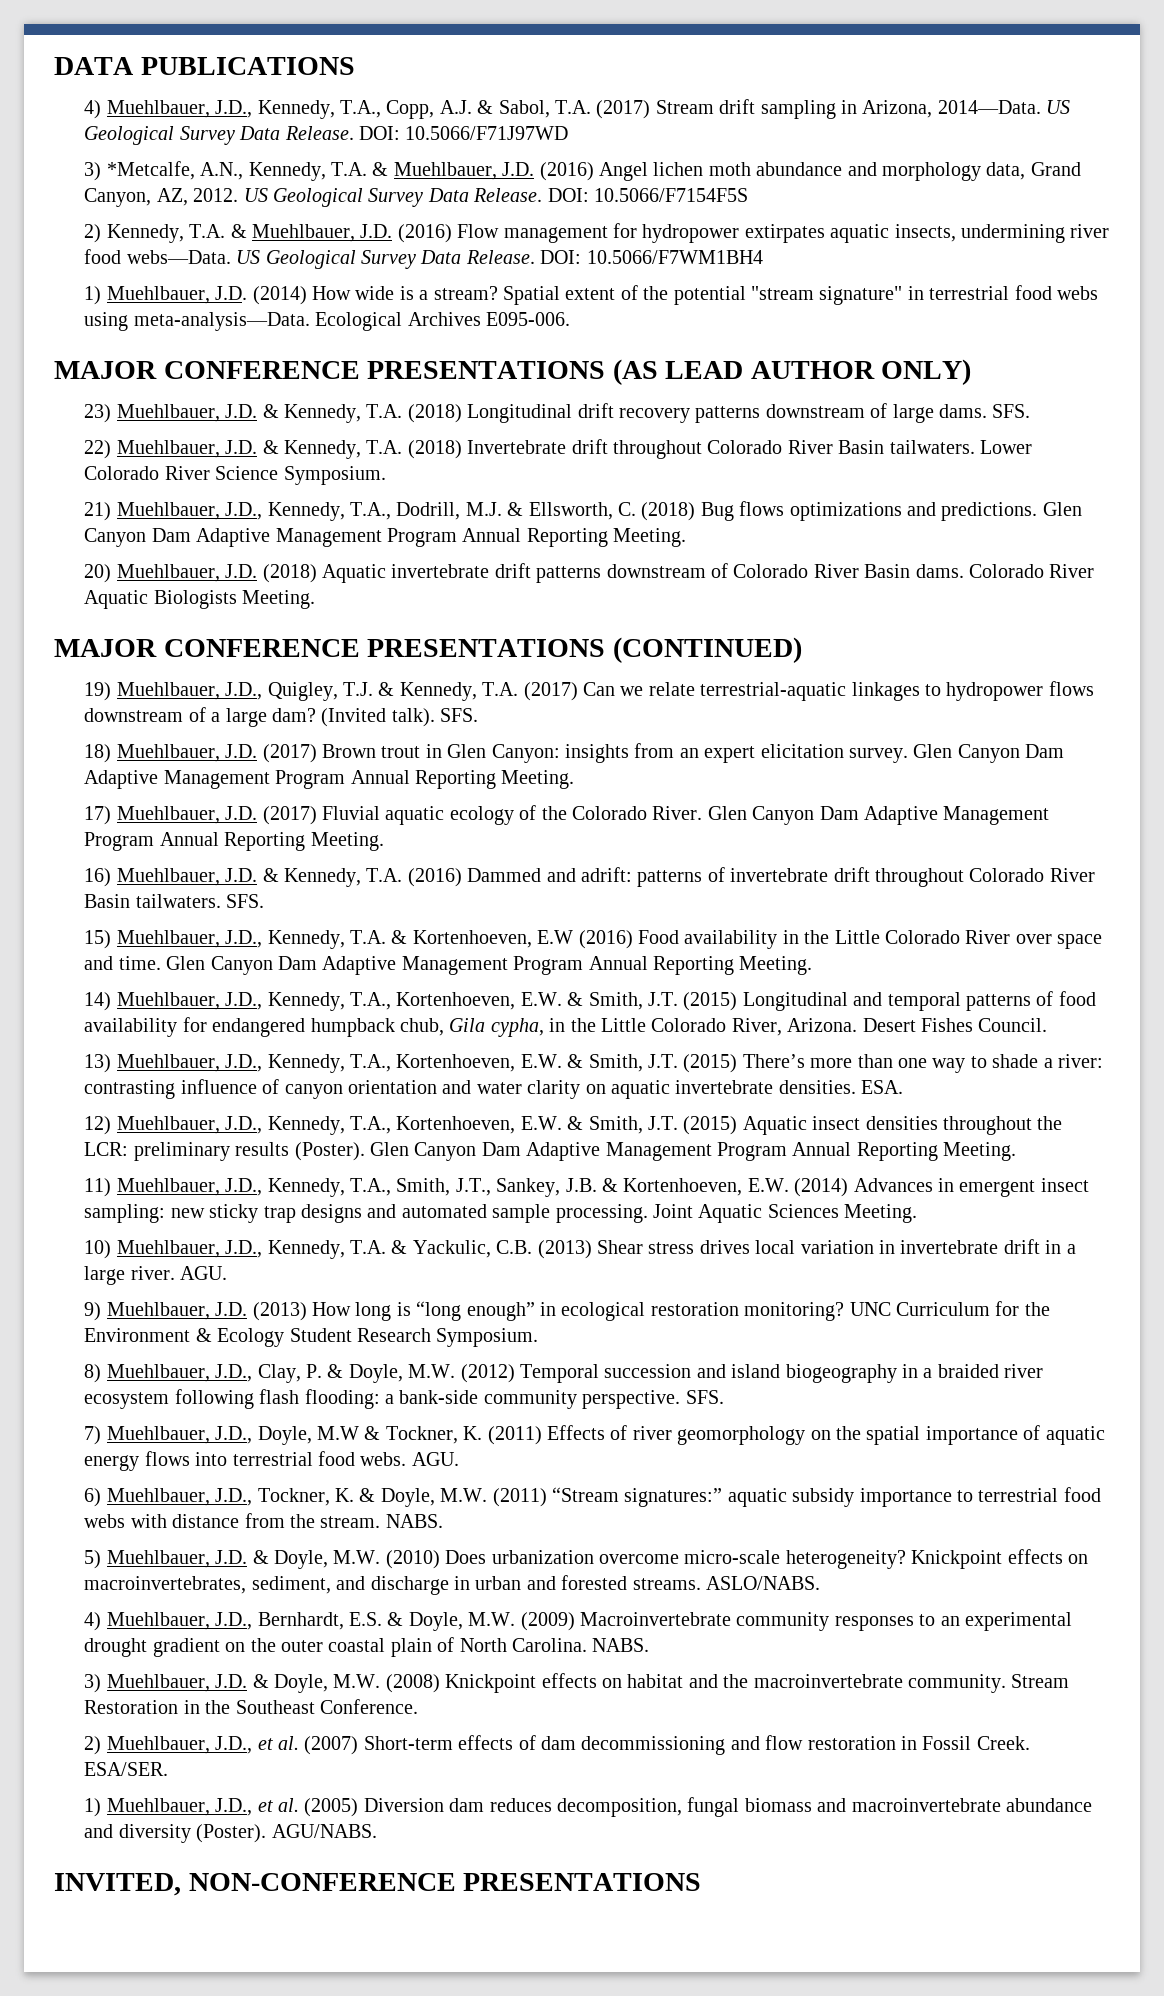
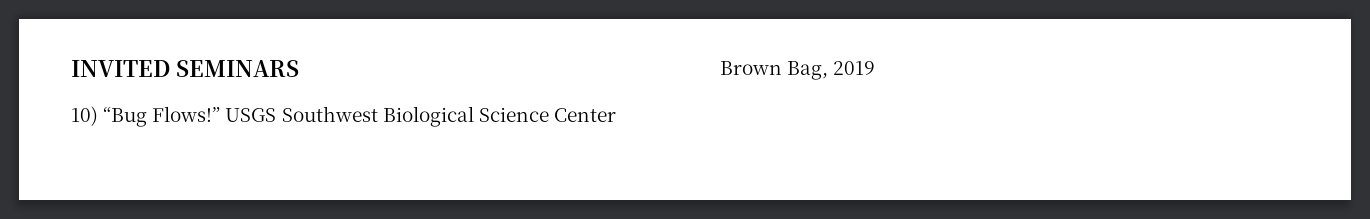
- DATA PUBLICATIONS
- 4) Muehlbauer, J.D., Kennedy, T.A., Copp, A.J. & Sabol, T.A. (2017) Stream drift sampling in Arizona, 2014—Data. US Geological Survey Data Release. DOI: 10.5066/F71J97WD
- 3) *Metcalfe, A.N., Kennedy, T.A. & Muehlbauer, J.D. (2016) Angel lichen moth abundance and morphology data, Grand Canyon, AZ, 2012. US Geological Survey Data Release. DOI: 10.5066/F7154F5S
- 2) Kennedy, T.A. & Muehlbauer, J.D. (2016) Flow management for hydropower extirpates aquatic insects, undermining river food webs—Data. US Geological Survey Data Release. DOI: 10.5066/F7WM1BH4
- 1) Muehlbauer, J.D. (2014) How wide is a stream? Spatial extent of the potential "stream signature" in terrestrial food webs using meta-analysis—Data. Ecological Archives E095-006.
- MAJOR CONFERENCE PRESENTATIONS (AS LEAD AUTHOR ONLY)
- 23) Muehlbauer, J.D. & Kennedy, T.A. (2018) Longitudinal drift recovery patterns downstream of large dams. SFS.
- 22) Muehlbauer, J.D. & Kennedy, T.A. (2018) Invertebrate drift throughout Colorado River Basin tailwaters. Lower Colorado River Science Symposium.
- 21) Muehlbauer, J.D., Kennedy, T.A., Dodrill, M.J. & Ellsworth, C. (2018) Bug flows optimizations and predictions. Glen Canyon Dam Adaptive Management Program Annual Reporting Meeting.
- 20) Muehlbauer, J.D. (2018) Aquatic invertebrate drift patterns downstream of Colorado River Basin dams. Colorado River Aquatic Biologists Meeting.
- MAJOR CONFERENCE PRESENTATIONS (CONTINUED)
- 19) Muehlbauer, J.D., Quigley, T.J. & Kennedy, T.A. (2017) Can we relate terrestrial-aquatic linkages to hydropower flows downstream of a large dam? (Invited talk). SFS.
- 18) Muehlbauer, J.D. (2017) Brown trout in Glen Canyon: insights from an expert elicitation survey. Glen Canyon Dam Adaptive Management Program Annual Reporting Meeting.
- 17) Muehlbauer, J.D. (2017) Fluvial aquatic ecology of the Colorado River. Glen Canyon Dam Adaptive Management Program Annual Reporting Meeting.
- 16) Muehlbauer, J.D. & Kennedy, T.A. (2016) Dammed and adrift: patterns of invertebrate drift throughout Colorado River Basin tailwaters. SFS.
- 15) Muehlbauer, J.D., Kennedy, T.A. & Kortenhoeven, E.W (2016) Food availability in the Little Colorado River over space and time. Glen Canyon Dam Adaptive Management Program Annual Reporting Meeting.
- 14) Muehlbauer, J.D., Kennedy, T.A., Kortenhoeven, E.W. & Smith, J.T. (2015) Longitudinal and temporal patterns of food availability for endangered humpback chub, Gila cypha, in the Little Colorado River, Arizona. Desert Fishes Council.
- 13) Muehlbauer, J.D., Kennedy, T.A., Kortenhoeven, E.W. & Smith, J.T. (2015) There’s more than one way to shade a river: contrasting influence of canyon orientation and water clarity on aquatic invertebrate densities. ESA.
- 12) Muehlbauer, J.D., Kennedy, T.A., Kortenhoeven, E.W. & Smith, J.T. (2015) Aquatic insect densities throughout the LCR: preliminary results (Poster). Glen Canyon Dam Adaptive Management Program Annual Reporting Meeting.
- 11) Muehlbauer, J.D., Kennedy, T.A., Smith, J.T., Sankey, J.B. & Kortenhoeven, E.W. (2014) Advances in emergent insect sampling: new sticky trap designs and automated sample processing. Joint Aquatic Sciences Meeting.
- 10) Muehlbauer, J.D., Kennedy, T.A. & Yackulic, C.B. (2013) Shear stress drives local variation in invertebrate drift in a large river. AGU.
- 9) Muehlbauer, J.D. (2013) How long is “long enough” in ecological restoration monitoring? UNC Curriculum for the Environment & Ecology Student Research Symposium.
- 8) Muehlbauer, J.D., Clay, P. & Doyle, M.W. (2012) Temporal succession and island biogeography in a braided river ecosystem following flash flooding: a bank-side community perspective. SFS.
- 7) Muehlbauer, J.D., Doyle, M.W & Tockner, K. (2011) Effects of river geomorphology on the spatial importance of aquatic energy flows into terrestrial food webs. AGU.
- 6) Muehlbauer, J.D., Tockner, K. & Doyle, M.W. (2011) “Stream signatures:” aquatic subsidy importance to terrestrial food webs with distance from the stream. NABS.
- 5) Muehlbauer, J.D. & Doyle, M.W. (2010) Does urbanization overcome micro-scale heterogeneity? Knickpoint effects on macroinvertebrates, sediment, and discharge in urban and forested streams. ASLO/NABS.
- 4) Muehlbauer, J.D., Bernhardt, E.S. & Doyle, M.W. (2009) Macroinvertebrate community responses to an experimental drought gradient on the outer coastal plain of North Carolina. NABS.
- 3) Muehlbauer, J.D. & Doyle, M.W. (2008) Knickpoint effects on habitat and the macroinvertebrate community. Stream Restoration in the Southeast Conference.
- 2) Muehlbauer, J.D., et al. (2007) Short-term effects of dam decommissioning and flow restoration in Fossil Creek. ESA/SER.
- 1) Muehlbauer, J.D., et al. (2005) Diversion dam reduces decomposition, fungal biomass and macroinvertebrate abundance and diversity (Poster). AGU/NABS.
- INVITED, NON-CONFERENCE PRESENTATIONS
+ INVITED SEMINARS
+ 10) “Bug Flows!” USGS Southwest Biological Science Center Brown Bag, 2019

